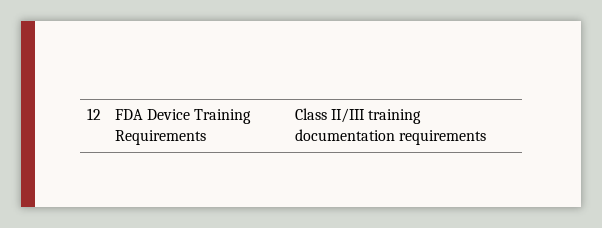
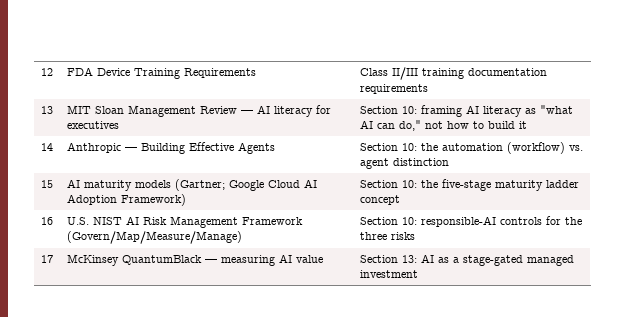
+ 13 | MIT Sloan Management Review — AI literacy for executives | Section 10: framing AI literacy as "what AI can do," not how to build it
+ 14 | Anthropic — Building Effective Agents | Section 10: the automation (workflow) vs. agent distinction
+ 15 | AI maturity models (Gartner; Google Cloud AI Adoption Framework) | Section 10: the five-stage maturity ladder concept
+ 16 | U.S. NIST AI Risk Management Framework (Govern/Map/Measure/Manage) | Section 10: responsible-AI controls for the three risks
+ 17 | McKinsey QuantumBlack — measuring AI value | Section 13: AI as a stage-gated managed investment

